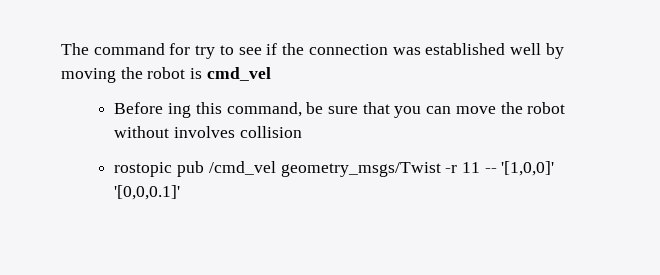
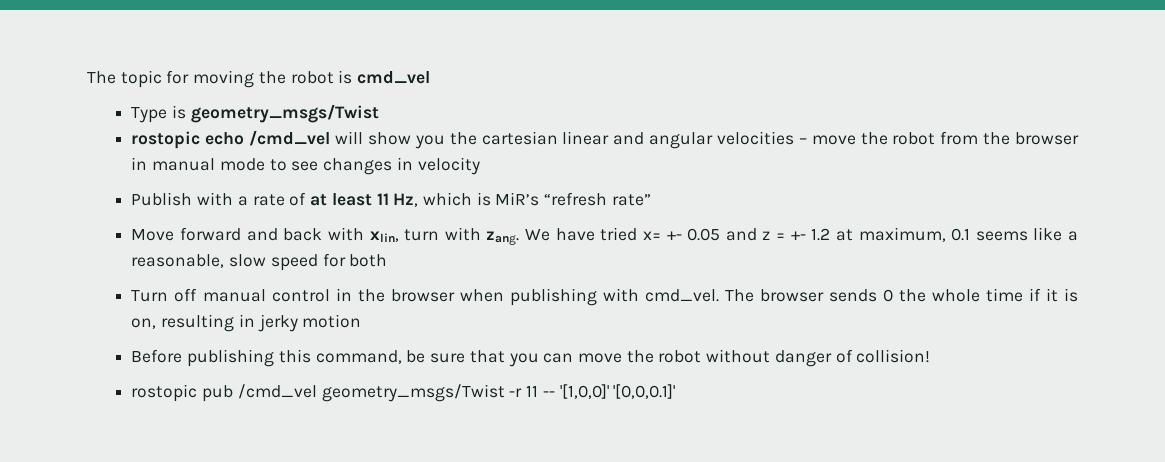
- The command for try to see if the connection was established well by moving the robot is cmd_vel
+ The topic for moving the robot is cmd_vel
+ Type is geometry_msgs/Twist
+ rostopic echo /cmd_vel will show you the cartesian linear and angular velocities – move the robot from the browser in manual mode to see changes in velocity
+ Publish with a rate of at least 11 Hz, which is MiR’s “refresh rate”
+ Move forward and back with xlin, turn with zang. We have tried x= +- 0.05 and z = +- 1.2 at maximum, 0.1 seems like a reasonable, slow speed for both
+ Turn off manual control in the browser when publishing with cmd_vel. The browser sends 0 the whole time if it is on, resulting in jerky motion
- Before ing this command, be sure that you can move the robot without involves collision
+ Before publishing this command, be sure that you can move the robot without danger of collision!

